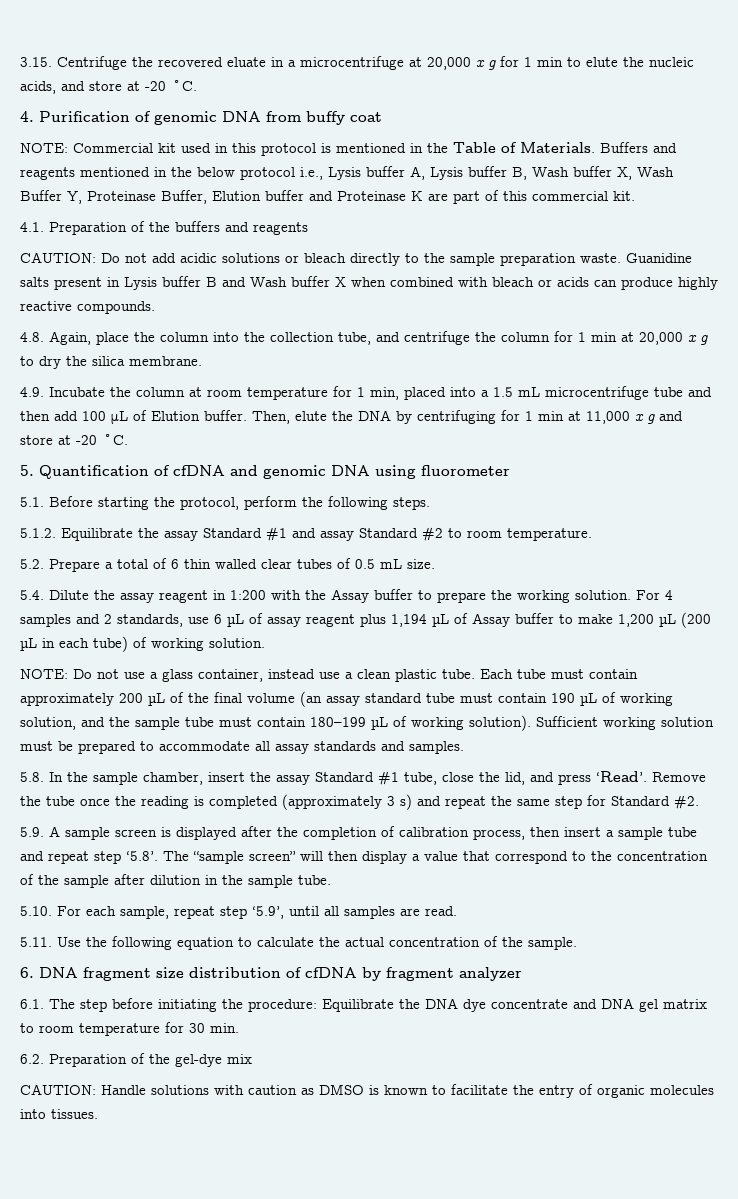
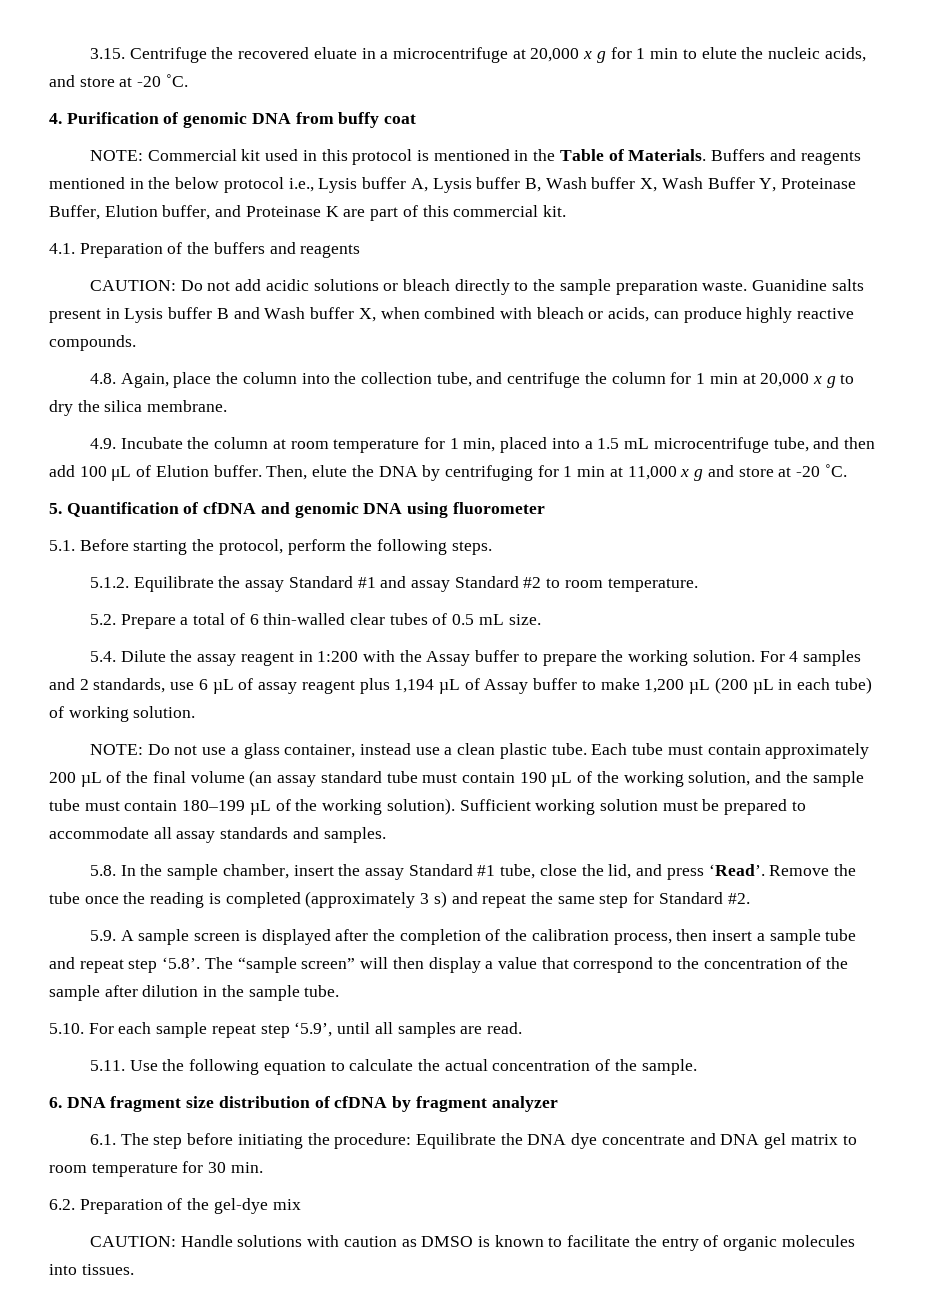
- Buffers and reagents mentioned in the below protocol i.e., Lysis buffer A, Lysis buffer B, Wash buffer X, Wash Buffer Y, Proteinase Buffer, Elution buffer and Proteinase K are part of this commercial kit.
+ Buffers and reagents mentioned in the below protocol i.e., Lysis buffer A, Lysis buffer B, Wash buffer X, Wash Buffer Y, Proteinase Buffer, Elution buffer, and Proteinase K are part of this commercial kit.
- Guanidine salts present in Lysis buffer B and Wash buffer X when combined with bleach or acids can produce highly reactive compounds.
+ Guanidine salts present in Lysis buffer B and Wash buffer X, when combined with bleach or acids, can produce highly reactive compounds.
- 4.9. Incubate the column at room temperature for 1 min, placed into a 1.5 mL microcentrifuge tube and then add 100 μL of Elution buffer.
+ 4.9. Incubate the column at room temperature for 1 min, placed into a 1.5 mL microcentrifuge tube, and then add 100 μL of Elution buffer.
- 5.2. Prepare a total of 6 thin walled clear tubes of 0.5 mL size.
+ 5.2. Prepare a total of 6 thin-walled clear tubes of 0.5 mL size.
- Each tube must contain approximately 200 µL of the final volume (an assay standard tube must contain 190 µL of working solution, and the sample tube must contain 180–199 µL of working solution).
+ Each tube must contain approximately 200 µL of the final volume (an assay standard tube must contain 190 µL of the working solution, and the sample tube must contain 180–199 µL of the working solution).
- 5.9. A sample screen is displayed after the completion of calibration process, then insert a sample tube and repeat step ‘5.8’. The “sample screen” will then display a value that correspond to the concentration of the sample after dilution in the sample tube.
+ 5.9. A sample screen is displayed after the completion of the calibration process, then insert a sample tube and repeat step ‘5.8’. The “sample screen” will then display a value that correspond to the concentration of the sample after dilution in the sample tube.
- 5.10. For each sample, repeat step ‘5.9’, until all samples are read.
+ 5.10. For each sample repeat step ‘5.9’, until all samples are read.

